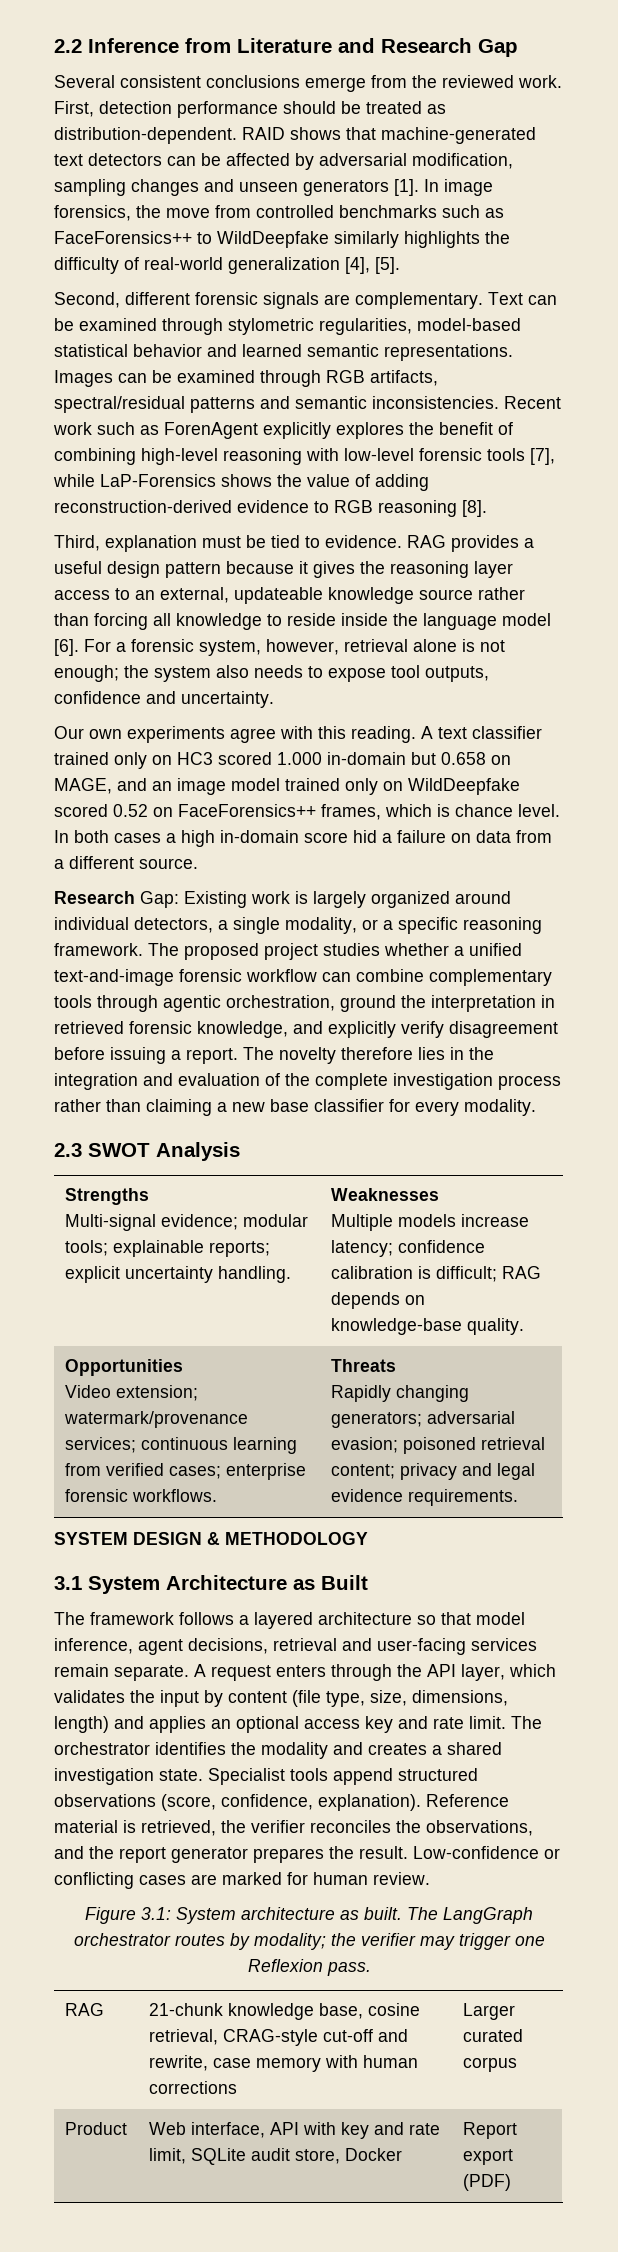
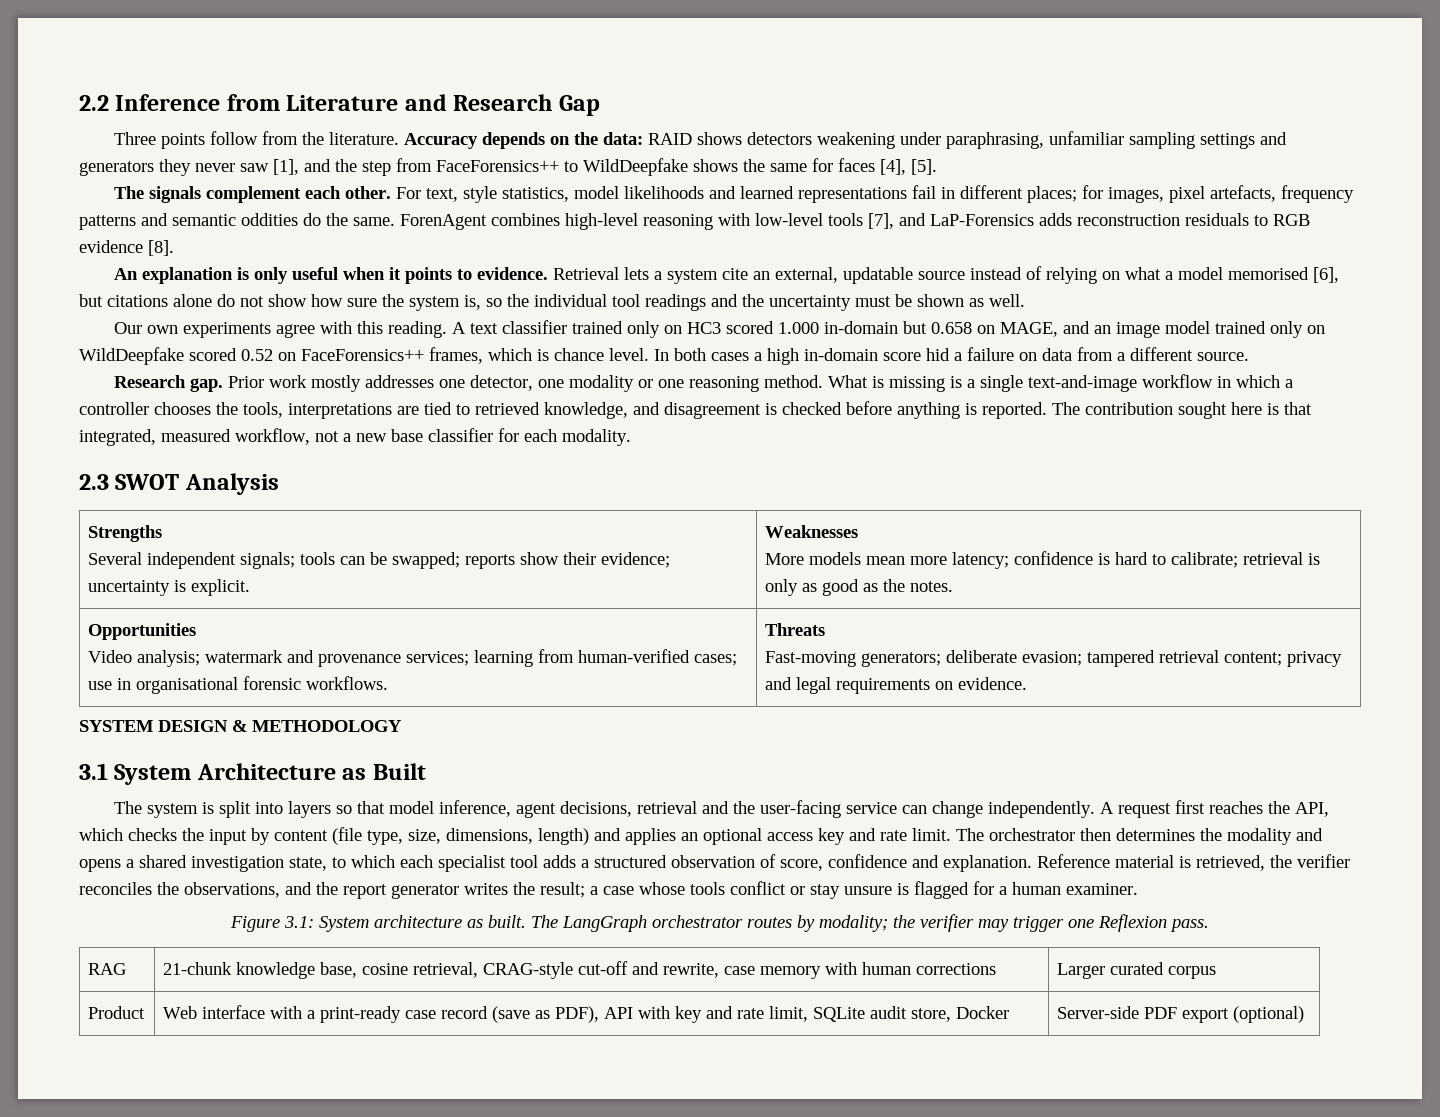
- Several consistent conclusions emerge from the reviewed work. First, detection performance should be treated as distribution-dependent. RAID shows that machine-generated text detectors can be affected by adversarial modification, sampling changes and unseen generators [1]. In image forensics, the move from controlled benchmarks such as FaceForensics++ to WildDeepfake similarly highlights the difficulty of real-world generalization [4], [5].
- Second, different forensic signals are complementary. Text can be examined through stylometric regularities, model-based statistical behavior and learned semantic representations. Images can be examined through RGB artifacts, spectral/residual patterns and semantic inconsistencies. Recent work such as ForenAgent explicitly explores the benefit of combining high-level reasoning with low-level forensic tools [7], while LaP-Forensics shows the value of adding reconstruction-derived evidence to RGB reasoning [8].
+ Three points follow from the literature. Accuracy depends on the data: RAID shows detectors weakening under paraphrasing, unfamiliar sampling settings and generators they never saw [1], and the step from FaceForensics++ to WildDeepfake shows the same for faces [4], [5].
+ The signals complement each other. For text, style statistics, model likelihoods and learned representations fail in different places; for images, pixel artefacts, frequency patterns and semantic oddities do the same. ForenAgent combines high-level reasoning with low-level tools [7], and LaP-Forensics adds reconstruction residuals to RGB evidence [8].
- Third, explanation must be tied to evidence. RAG provides a useful design pattern because it gives the reasoning layer access to an external, updateable knowledge source rather than forcing all knowledge to reside inside the language model [6]. For a forensic system, however, retrieval alone is not enough; the system also needs to expose tool outputs, confidence and uncertainty.
+ An explanation is only useful when it points to evidence. Retrieval lets a system cite an external, updatable source instead of relying on what a model memorised [6], but citations alone do not show how sure the system is, so the individual tool readings and the uncertainty must be shown as well.
- Research Gap: Existing work is largely organized around individual detectors, a single modality, or a specific reasoning framework. The proposed project studies whether a unified text-and-image forensic workflow can combine complementary tools through agentic orchestration, ground the interpretation in retrieved forensic knowledge, and explicitly verify disagreement before issuing a report. The novelty therefore lies in the integration and evaluation of the complete investigation process rather than claiming a new base classifier for every modality.
+ Research gap. Prior work mostly addresses one detector, one modality or one reasoning method. What is missing is a single text-and-image workflow in which a controller chooses the tools, interpretations are tied to retrieved knowledge, and disagreement is checked before anything is reported. The contribution sought here is that integrated, measured workflow, not a new base classifier for each modality.
  Strengths
- Multi-signal evidence; modular tools; explainable reports; explicit uncertainty handling. | Weaknesses
- Multiple models increase latency; confidence calibration is difficult; RAG depends on knowledge-base quality.
+ Several independent signals; tools can be swapped; reports show their evidence; uncertainty is explicit. | Weaknesses
+ More models mean more latency; confidence is hard to calibrate; retrieval is only as good as the notes.
  Opportunities
- Video extension; watermark/provenance services; continuous learning from verified cases; enterprise forensic workflows. | Threats
- Rapidly changing generators; adversarial evasion; poisoned retrieval content; privacy and legal evidence requirements.
+ Video analysis; watermark and provenance services; learning from human-verified cases; use in organisational forensic workflows. | Threats
+ Fast-moving generators; deliberate evasion; tampered retrieval content; privacy and legal requirements on evidence.
- The framework follows a layered architecture so that model inference, agent decisions, retrieval and user-facing services remain separate. A request enters through the API layer, which validates the input by content (file type, size, dimensions, length) and applies an optional access key and rate limit.
+ The system is split into layers so that model inference, agent decisions, retrieval and the user-facing service can change independently. A request first reaches the API, which checks the input by content (file type, size, dimensions, length) and applies an optional access key and rate limit.
- The orchestrator identifies the modality and creates a shared investigation state. Specialist tools append structured observations (score, confidence, explanation).
+ The orchestrator then determines the modality and opens a shared investigation state, to which each specialist tool adds a structured observation of score, confidence and explanation.
- Reference material is retrieved, the verifier reconciles the observations, and the report generator prepares the result. Low-confidence or conflicting cases are marked for human review.
+ Reference material is retrieved, the verifier reconciles the observations, and the report generator writes the result; a case whose tools conflict or stay unsure is flagged for a human examiner.
- Product | Web interface, API with key and rate limit, SQLite audit store, Docker | Report export (PDF)
+ Product | Web interface with a print-ready case record (save as PDF), API with key and rate limit, SQLite audit store, Docker | Server-side PDF export (optional)

